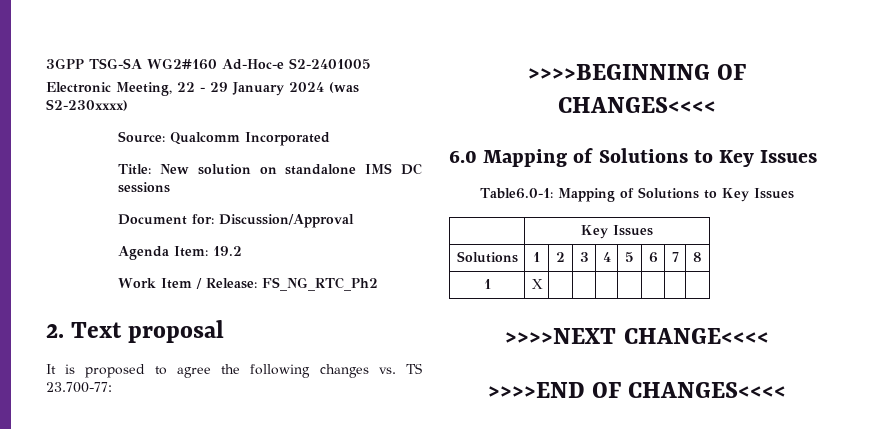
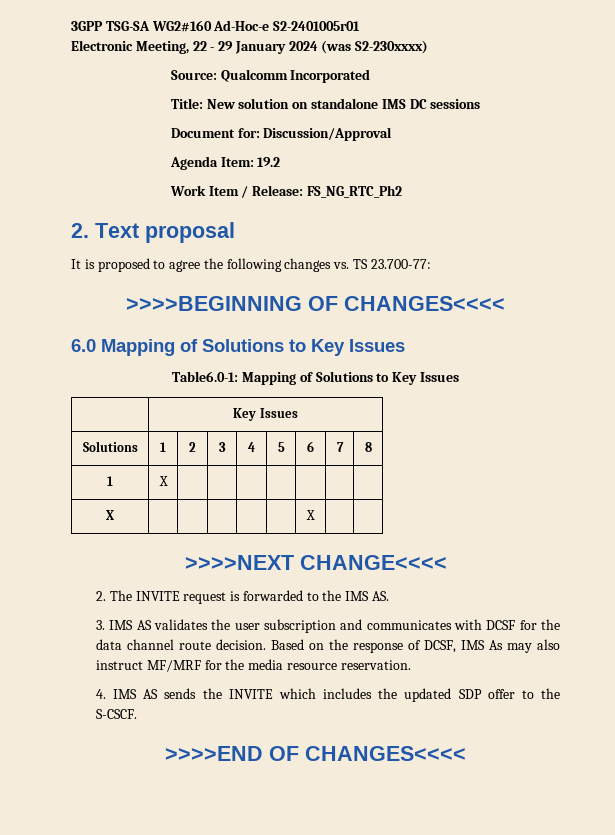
- 3GPP TSG-SA WG2#160 Ad-Hoc-e S2-2401005
+ 3GPP TSG-SA WG2#160 Ad-Hoc-e S2-2401005r01
+ X | | | | | | X | |
+ 2. The INVITE request is forwarded to the IMS AS.
+ 3. IMS AS validates the user subscription and communicates with DCSF for the data channel route decision. Based on the response of DCSF, IMS As may also instruct MF/MRF for the media resource reservation.
+ 4. IMS AS sends the INVITE which includes the updated SDP offer to the S-CSCF.

